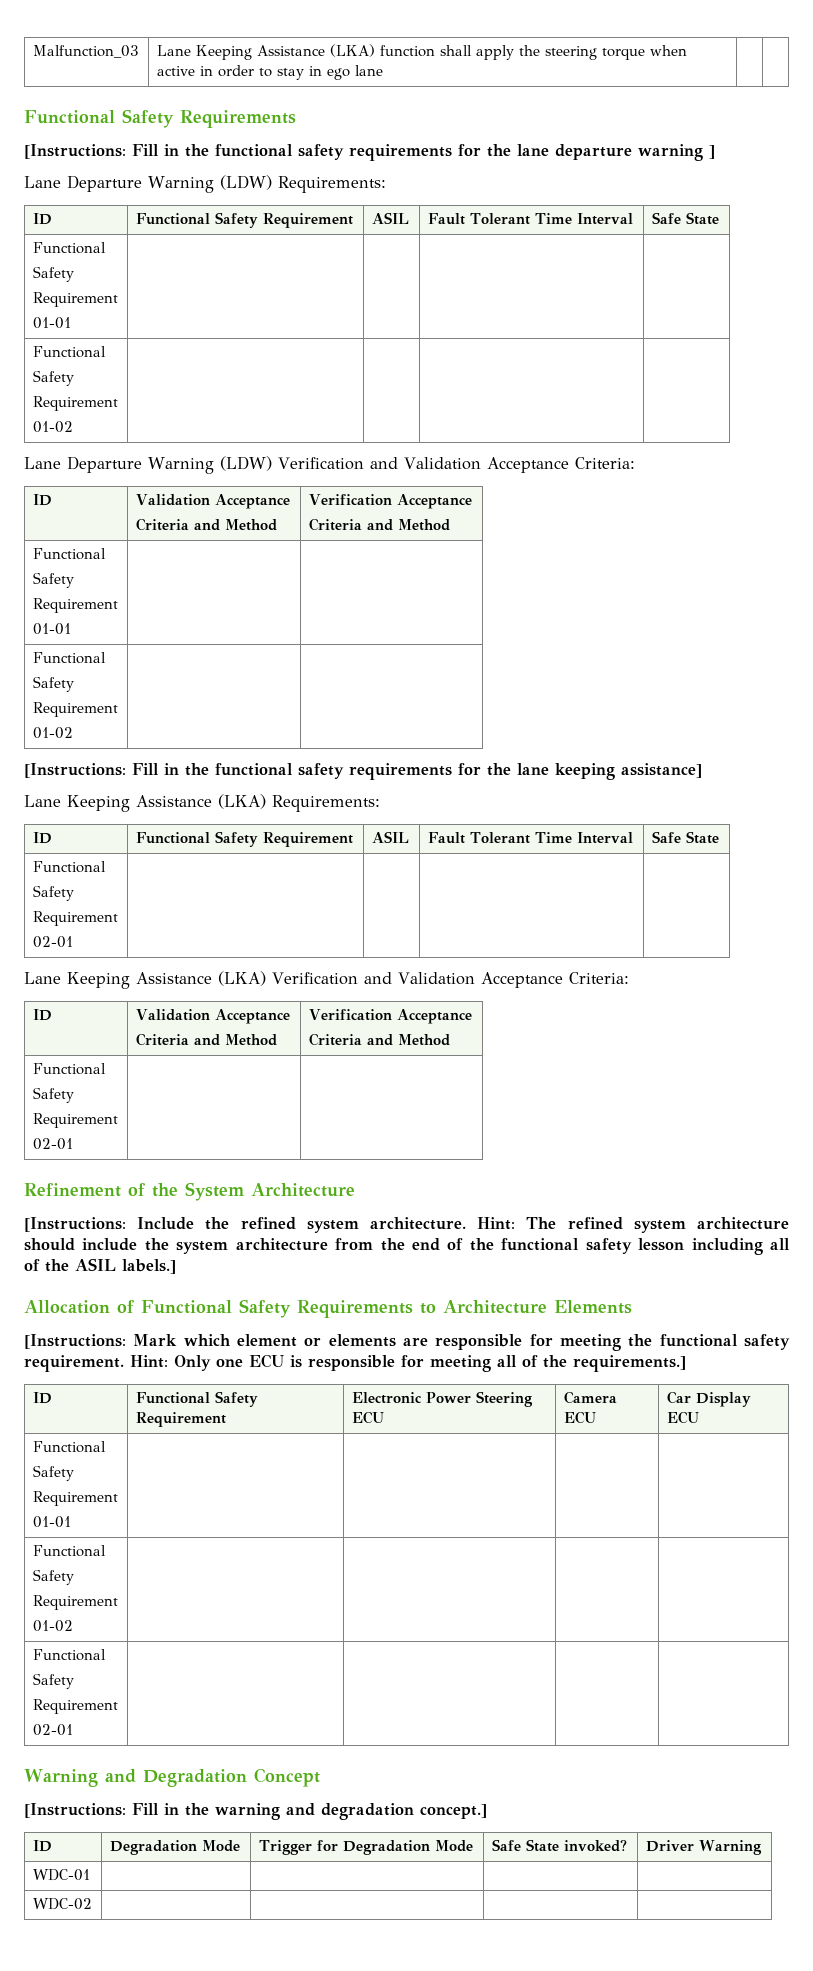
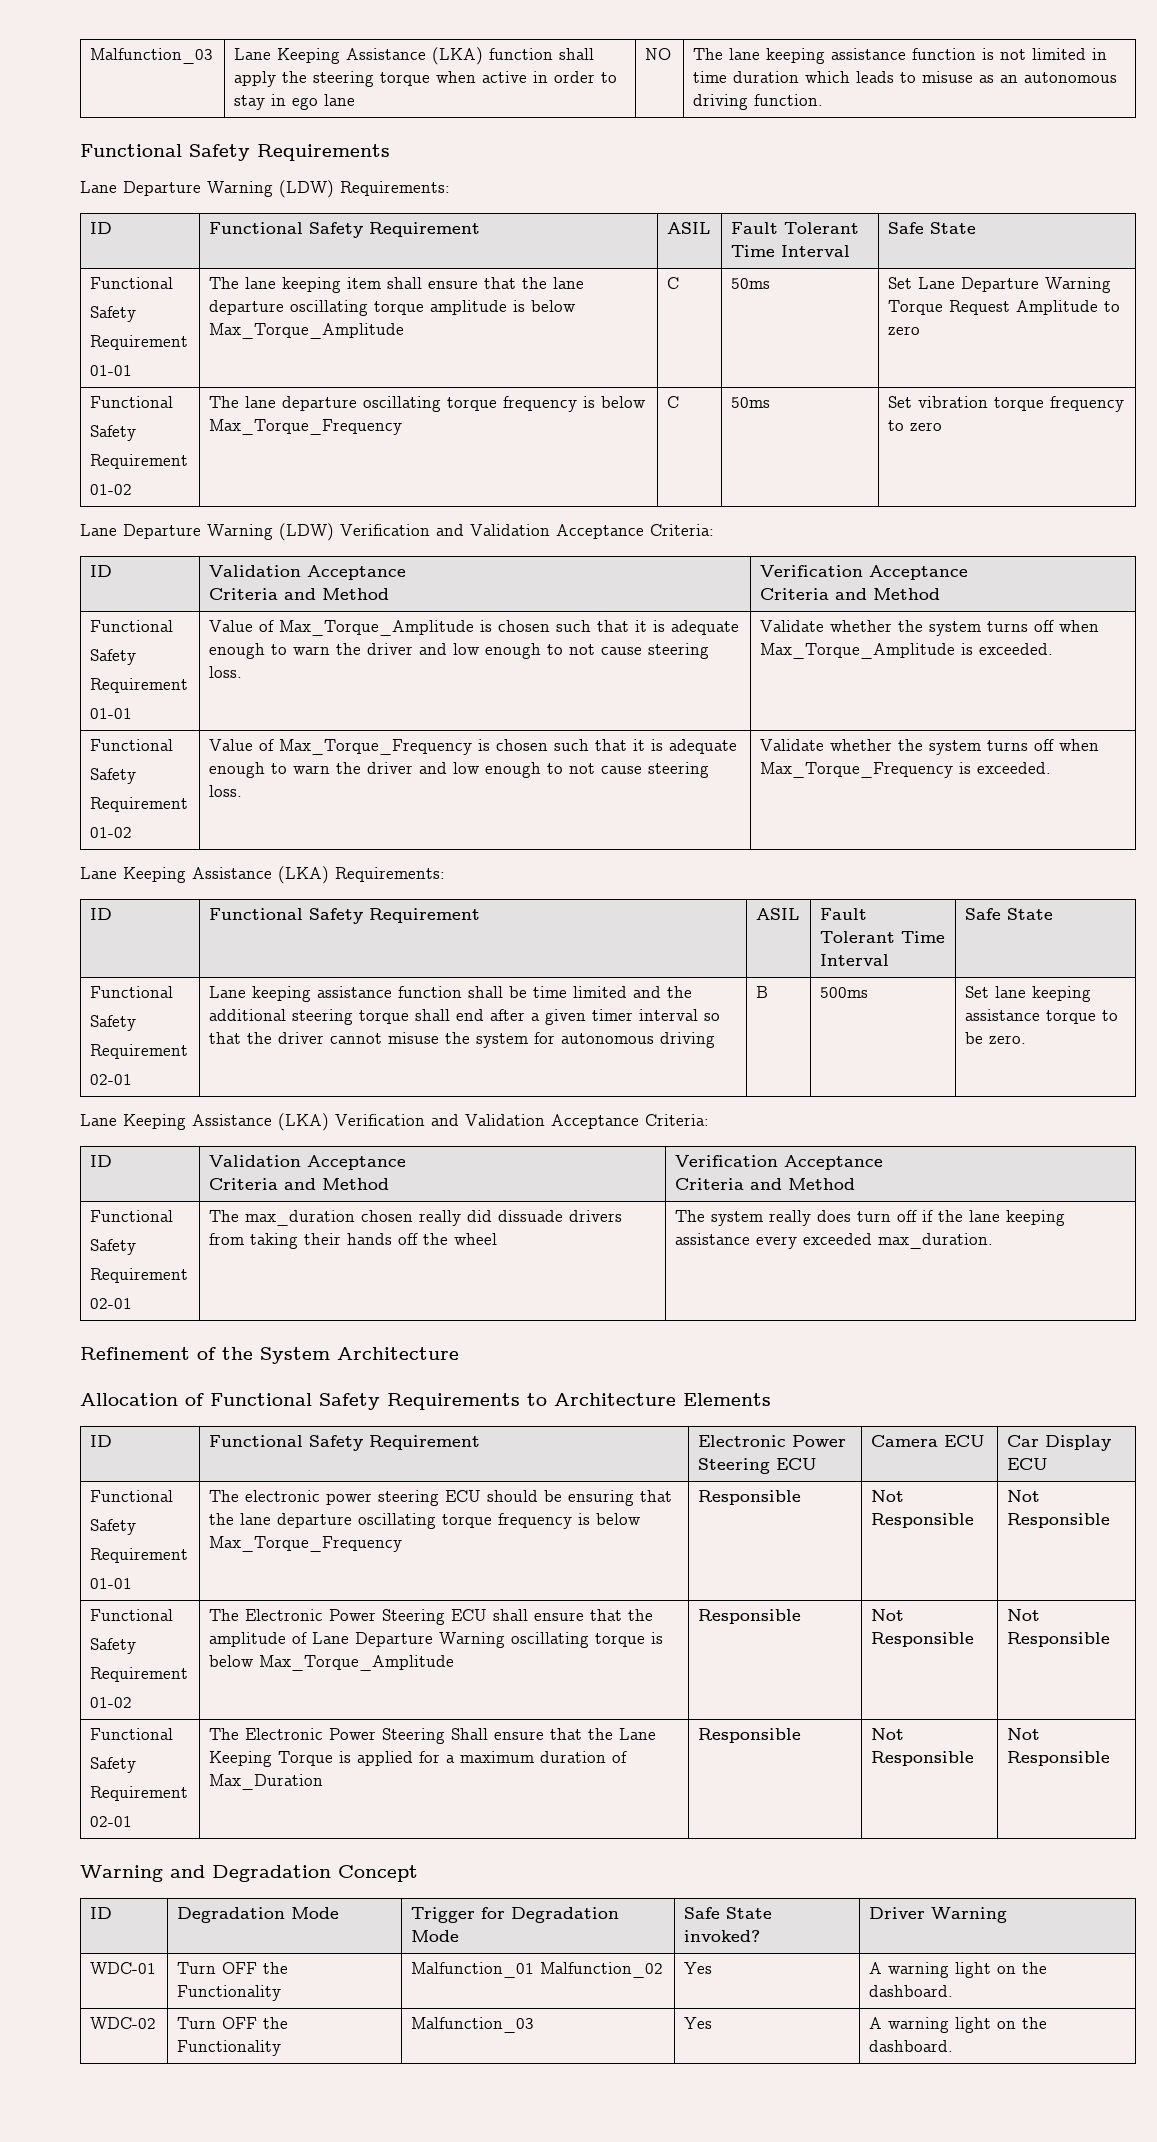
- Lane Keeping Assistance (LKA) function shall apply the steering torque when active in order to stay in ego lane | |
+ Lane Keeping Assistance (LKA) function shall apply the steering torque when active in order to stay in ego lane | NO | The lane keeping assistance function is not limited in time duration which leads to misuse as an autonomous driving function.
  Functional Safety Requirements
- [Instructions: Fill in the functional safety requirements for the lane departure warning ]
  Lane Departure Warning (LDW) Requirements:
  ID | Functional Safety Requirement | ASIL | Fault Tolerant Time Interval | Safe State
  Functional
  Safety
  Requirement
- 01-01 | | | |
+ 01-01 | The lane keeping item shall ensure that the lane departure oscillating torque amplitude is below Max_Torque_Amplitude | C | 50ms | Set Lane Departure Warning Torque Request Amplitude to zero
  Functional
  Safety
  Requirement
- 01-02 | | | |
+ 01-02 | The lane departure oscillating torque frequency is below Max_Torque_Frequency | C | 50ms | Set vibration torque frequency to zero
  Lane Departure Warning (LDW) Verification and Validation Acceptance Criteria:
  ID | Validation Acceptance
  Criteria and Method | Verification Acceptance
  Criteria and Method
  Functional
  Safety
  Requirement
- 01-01 | |
+ 01-01 | Value of Max_Torque_Amplitude is chosen such that it is adequate enough to warn the driver and low enough to not cause steering loss. | Validate whether the system turns off when Max_Torque_Amplitude is exceeded.
  Functional
  Safety
  Requirement
- 01-02 | |
- [Instructions: Fill in the functional safety requirements for the lane keeping assistance]
+ 01-02 | Value of Max_Torque_Frequency is chosen such that it is adequate enough to warn the driver and low enough to not cause steering loss. | Validate whether the system turns off when Max_Torque_Frequency is exceeded.
+ Lane keeping assistance function shall be time limited and the additional steering torque shall end after a given timer interval so that the driver cannot misuse the system for autonomous driving | B | 500ms | Set lane keeping assistance torque to be zero.
  Lane Keeping Assistance (LKA) Verification and Validation Acceptance Criteria:
  ID | Validation Acceptance
  Criteria and Method | Verification Acceptance
  Criteria and Method
  Functional
  Safety
  Requirement
- 02-01 | |
+ 02-01 | The max_duration chosen really did dissuade drivers from taking their hands off the wheel | The system really does turn off if the lane keeping assistance every exceeded max_duration.
- [Instructions: Include the refined system architecture. Hint: The refined system architecture should include the system architecture from the end of the functional safety lesson including all of the ASIL labels.]
- [Instructions: Mark which element or elements are responsible for meeting the functional safety requirement. Hint: Only one ECU is responsible for meeting all of the requirements.]
  ID | Functional Safety Requirement | Electronic Power Steering ECU | Camera ECU | Car Display ECU
  Functional
  Safety
  Requirement
- 01-01 | | | |
+ 01-01 | The electronic power steering ECU should be ensuring that the lane departure oscillating torque frequency is below Max_Torque_Frequency | Responsible | Not Responsible | Not Responsible
  Functional
  Safety
  Requirement
- 01-02 | | | |
+ 01-02 | The Electronic Power Steering ECU shall ensure that the amplitude of Lane Departure Warning oscillating torque is below Max_Torque_Amplitude | Responsible | Not Responsible | Not Responsible
  Functional
  Safety
  Requirement
- 02-01 | | | |
+ 02-01 | The Electronic Power Steering Shall ensure that the Lane Keeping Torque is applied for a maximum duration of Max_Duration | Responsible | Not Responsible | Not Responsible
  Warning and Degradation Concept
- [Instructions: Fill in the warning and degradation concept.]
- WDC-01 | | | |
- WDC-02 | | | |
+ WDC-01 | Turn OFF the Functionality | Malfunction_01 Malfunction_02 | Yes | A warning light on the dashboard.
+ WDC-02 | Turn OFF the Functionality | Malfunction_03 | Yes | A warning light on the dashboard.

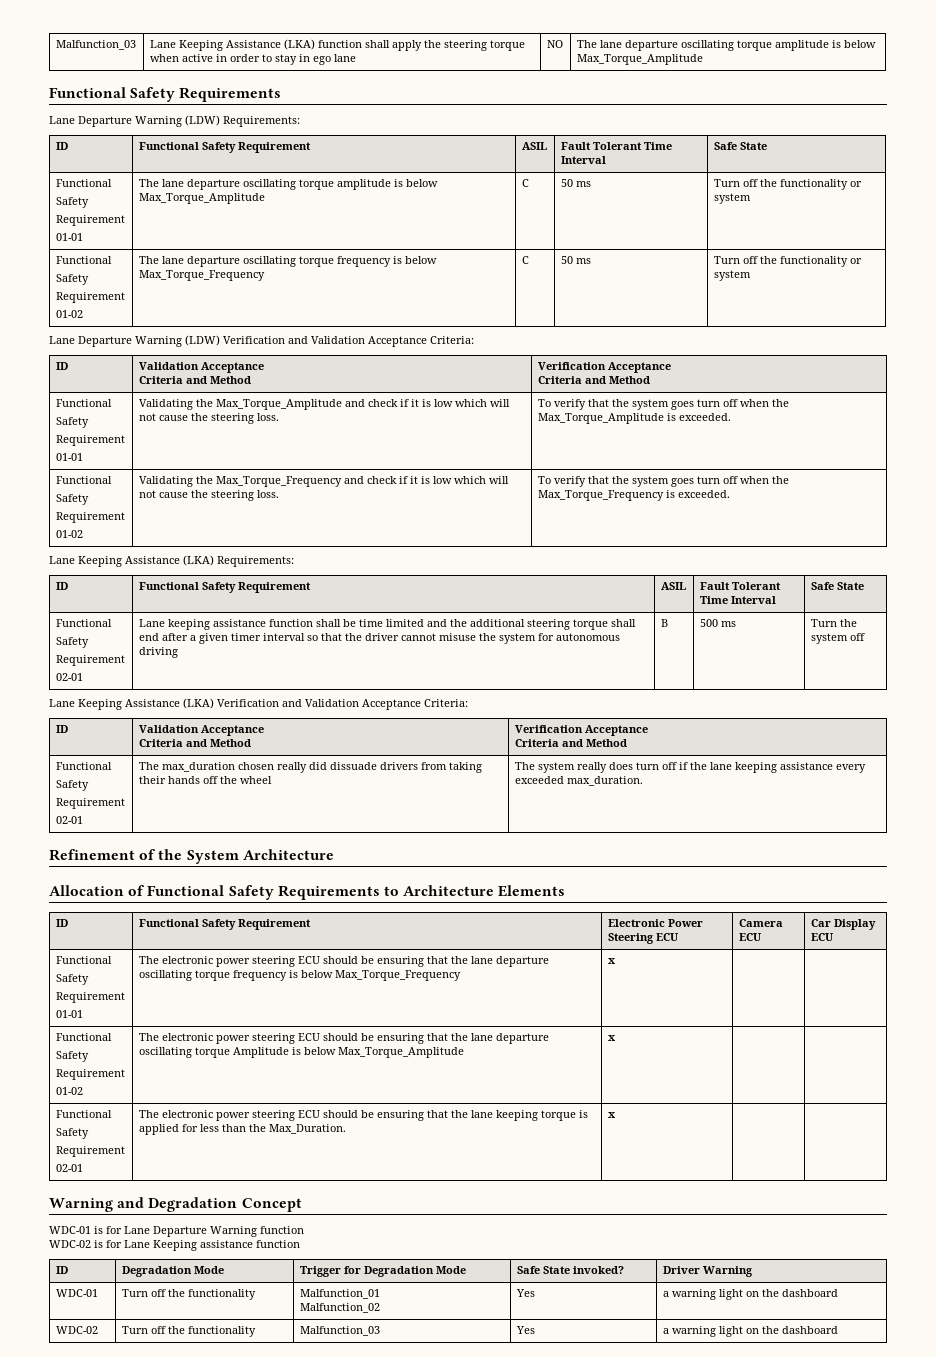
- NO | The lane keeping assistance function is not limited in time duration which leads to misuse as an autonomous driving function.
+ NO | The lane departure oscillating torque amplitude is below Max_Torque_Amplitude
  Lane Departure Warning (LDW) Requirements:
  ID | Functional Safety Requirement | ASIL | Fault Tolerant Time Interval | Safe State
  Functional
  Safety
  Requirement
- 01-01 | The lane keeping item shall ensure that the lane departure oscillating torque amplitude is below Max_Torque_Amplitude | C | 50ms | Set Lane Departure Warning Torque Request Amplitude to zero
+ 01-01 | The lane departure oscillating torque amplitude is below Max_Torque_Amplitude | C | 50 ms | Turn off the functionality or system
  Functional
  Safety
  Requirement
- 01-02 | The lane departure oscillating torque frequency is below Max_Torque_Frequency | C | 50ms | Set vibration torque frequency to zero
+ 01-02 | The lane departure oscillating torque frequency is below Max_Torque_Frequency | C | 50 ms | Turn off the functionality or system
  Lane Departure Warning (LDW) Verification and Validation Acceptance Criteria:
  ID | Validation Acceptance
  Criteria and Method | Verification Acceptance
  Criteria and Method
  Functional
  Safety
  Requirement
- 01-01 | Value of Max_Torque_Amplitude is chosen such that it is adequate enough to warn the driver and low enough to not cause steering loss. | Validate whether the system turns off when Max_Torque_Amplitude is exceeded.
+ 01-01 | Validating the Max_Torque_Amplitude and check if it is low which will not cause the steering loss. | To verify that the system goes turn off when the Max_Torque_Amplitude is exceeded.
  Functional
  Safety
  Requirement
- 01-02 | Value of Max_Torque_Frequency is chosen such that it is adequate enough to warn the driver and low enough to not cause steering loss. | Validate whether the system turns off when Max_Torque_Frequency is exceeded.
+ 01-02 | Validating the Max_Torque_Frequency and check if it is low which will not cause the steering loss. | To verify that the system goes turn off when the Max_Torque_Frequency is exceeded.
- 500ms | Set lane keeping assistance torque to be zero.
+ 500 ms | Turn the system off
  ID | Functional Safety Requirement | Electronic Power Steering ECU | Camera ECU | Car Display ECU
  Functional
  Safety
  Requirement
- 01-01 | The electronic power steering ECU should be ensuring that the lane departure oscillating torque frequency is below Max_Torque_Frequency | Responsible | Not Responsible | Not Responsible
+ 01-01 | The electronic power steering ECU should be ensuring that the lane departure oscillating torque frequency is below Max_Torque_Frequency | x | |
  Functional
  Safety
  Requirement
- 01-02 | The Electronic Power Steering ECU shall ensure that the amplitude of Lane Departure Warning oscillating torque is below Max_Torque_Amplitude | Responsible | Not Responsible | Not Responsible
+ 01-02 | The electronic power steering ECU should be ensuring that the lane departure oscillating torque Amplitude is below Max_Torque_Amplitude | x | |
  Functional
  Safety
  Requirement
- 02-01 | The Electronic Power Steering Shall ensure that the Lane Keeping Torque is applied for a maximum duration of Max_Duration | Responsible | Not Responsible | Not Responsible
+ 02-01 | The electronic power steering ECU should be ensuring that the lane keeping torque is applied for less than the Max_Duration. | x | |
  Warning and Degradation Concept
+ WDC-01 is for Lane Departure Warning function
+ WDC-02 is for Lane Keeping assistance function
- WDC-01 | Turn OFF the Functionality | Malfunction_01 Malfunction_02 | Yes | A warning light on the dashboard.
+ WDC-01 | Turn off the functionality | Malfunction_01
+ Malfunction_02 | Yes | a warning light on the dashboard
- WDC-02 | Turn OFF the Functionality | Malfunction_03 | Yes | A warning light on the dashboard.
+ WDC-02 | Turn off the functionality | Malfunction_03 | Yes | a warning light on the dashboard

